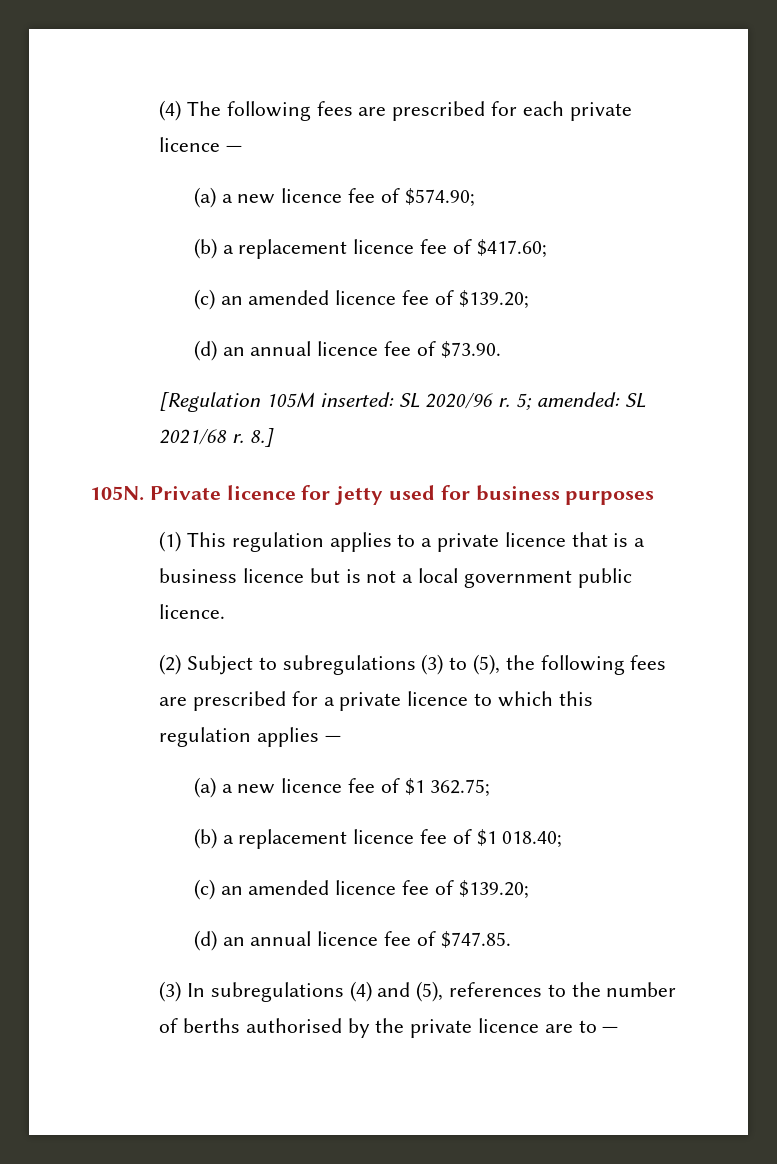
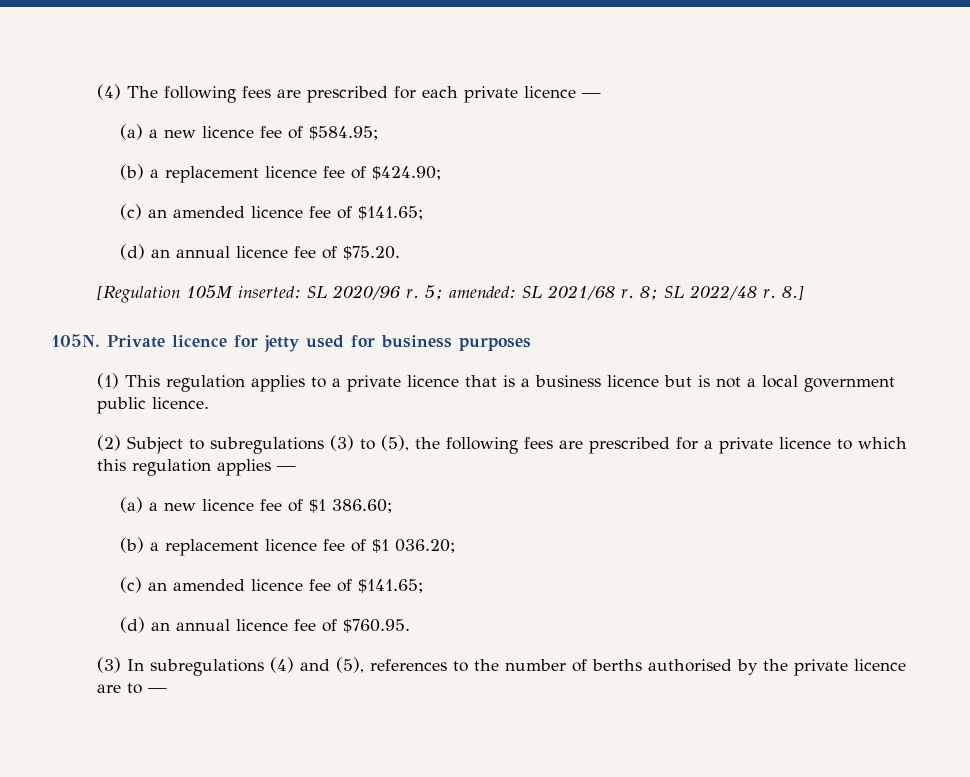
- (a) a new licence fee of $574.90;
- (b) a replacement licence fee of $417.60;
- (c) an amended licence fee of $139.20;
- (d) an annual licence fee of $73.90.
+ (a) a new licence fee of $584.95;
+ (b) a replacement licence fee of $424.90;
+ (c) an amended licence fee of $141.65;
+ (d) an annual licence fee of $75.20.
+ 8; SL 2022/48 r.
- (a) a new licence fee of $1 362.75;
+ (a) a new licence fee of $1 386.60;
- (b) a replacement licence fee of $1 018.40;
- (c) an amended licence fee of $139.20;
- (d) an annual licence fee of $747.85.
+ (b) a replacement licence fee of $1 036.20;
+ (c) an amended licence fee of $141.65;
+ (d) an annual licence fee of $760.95.

